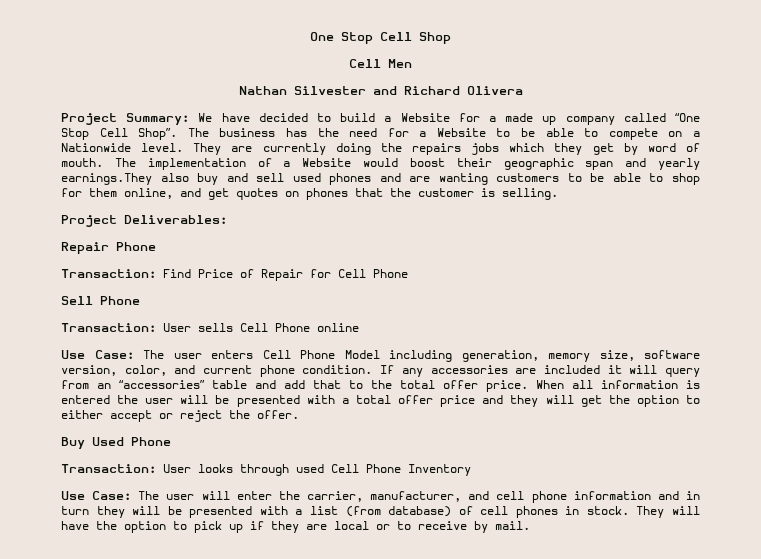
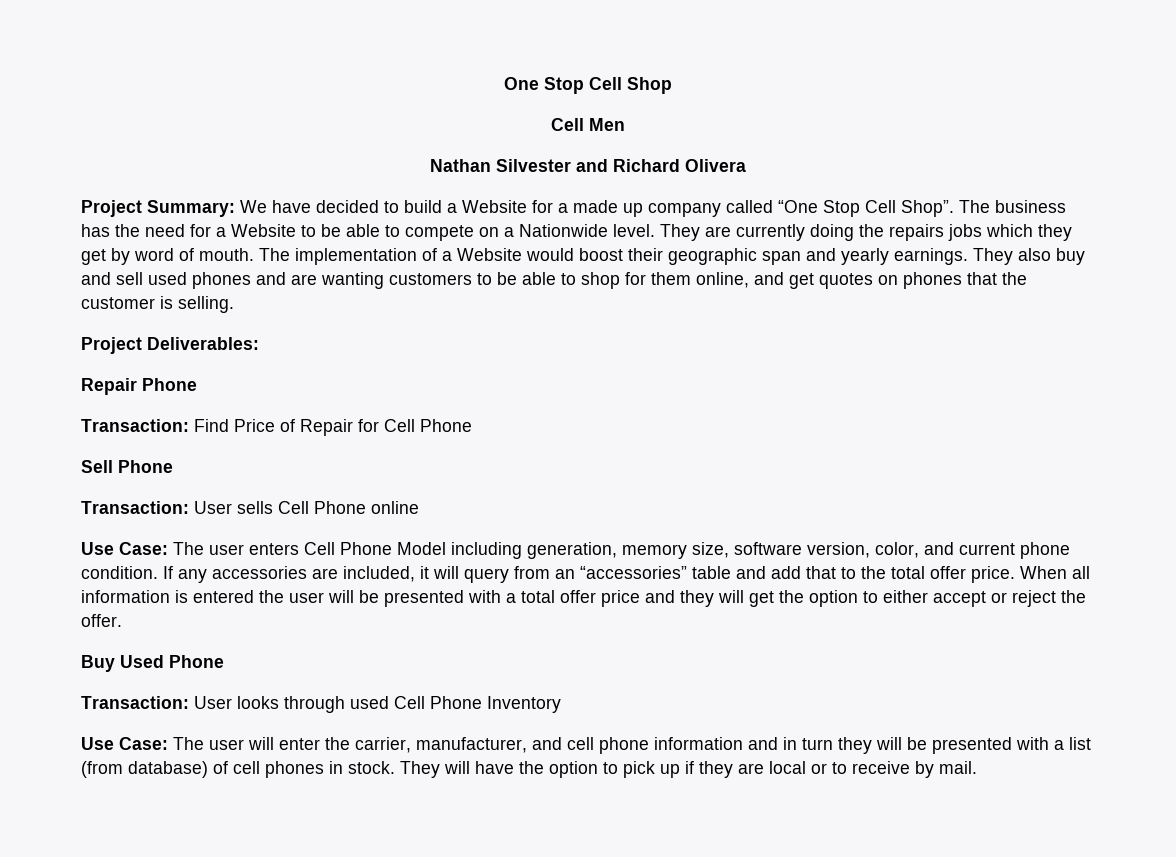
- The implementation of a Website would boost their geographic span and yearly earnings.They also buy and sell used phones and are wanting customers to be able to shop for them online, and get quotes on phones that the customer is selling.
+ The implementation of a Website would boost their geographic span and yearly earnings. They also buy and sell used phones and are wanting customers to be able to shop for them online, and get quotes on phones that the customer is selling.
- If any accessories are included it will query from an “accessories” table and add that to the total offer price.
+ If any accessories are included, it will query from an “accessories” table and add that to the total offer price.

